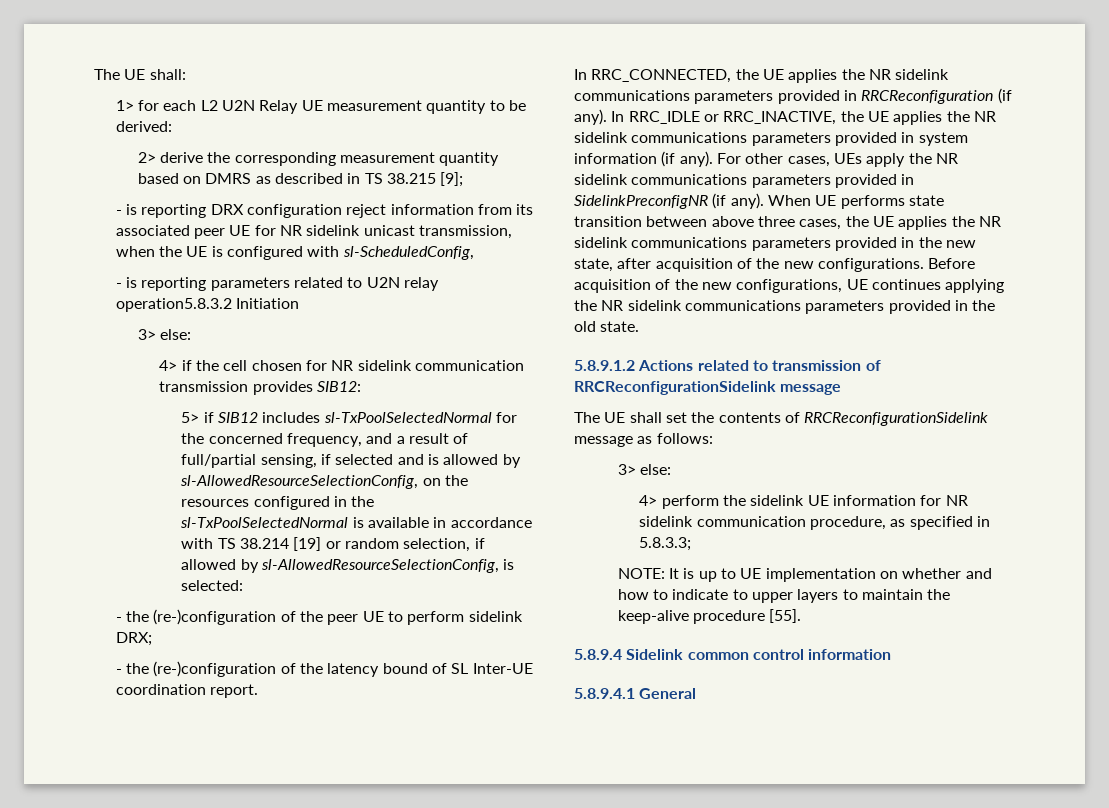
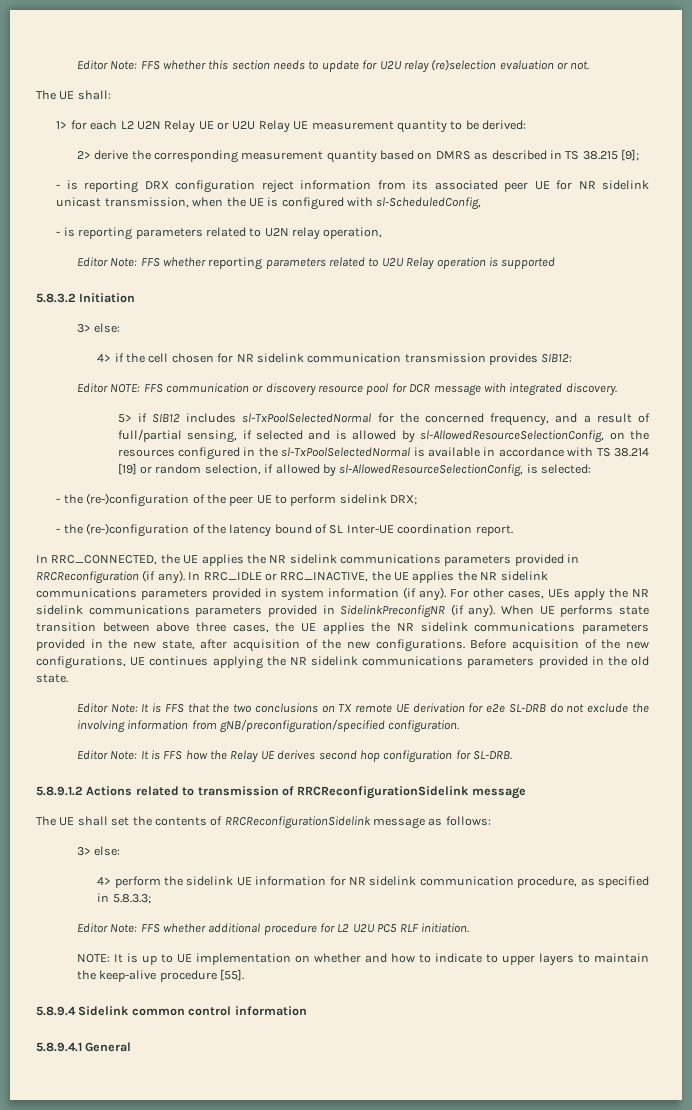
+ Editor Note: FFS whether this section needs to update for U2U relay (re)selection evaluation or not.
- 1> for each L2 U2N Relay UE measurement quantity to be derived:
+ 1> for each L2 U2N Relay UE or U2U Relay UE measurement quantity to be derived:
- - is reporting parameters related to U2N relay operation5.8.3.2 Initiation
+ - is reporting parameters related to U2N relay operation,
+ Editor Note: FFS whether reporting parameters related to U2U Relay operation is supported
+ 5.8.3.2 Initiation
+ Editor NOTE: FFS communication or discovery resource pool for DCR message with integrated discovery.
+ Editor Note: It is FFS that the two conclusions on TX remote UE derivation for e2e SL-DRB do not exclude the involving information from gNB/preconfiguration/specified configuration.
+ Editor Note: It is FFS how the Relay UE derives second hop configuration for SL-DRB.
+ Editor Note: FFS whether additional procedure for L2 U2U PC5 RLF initiation.

